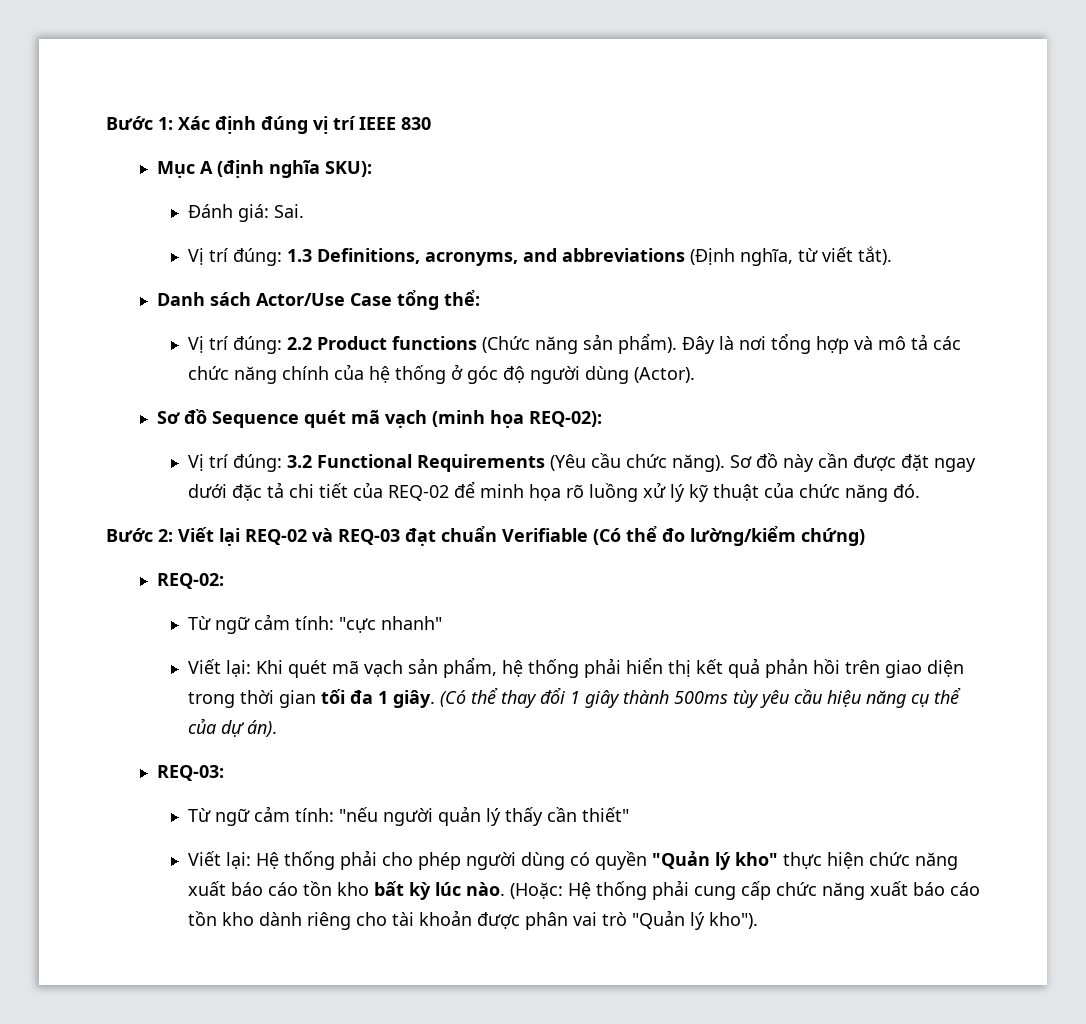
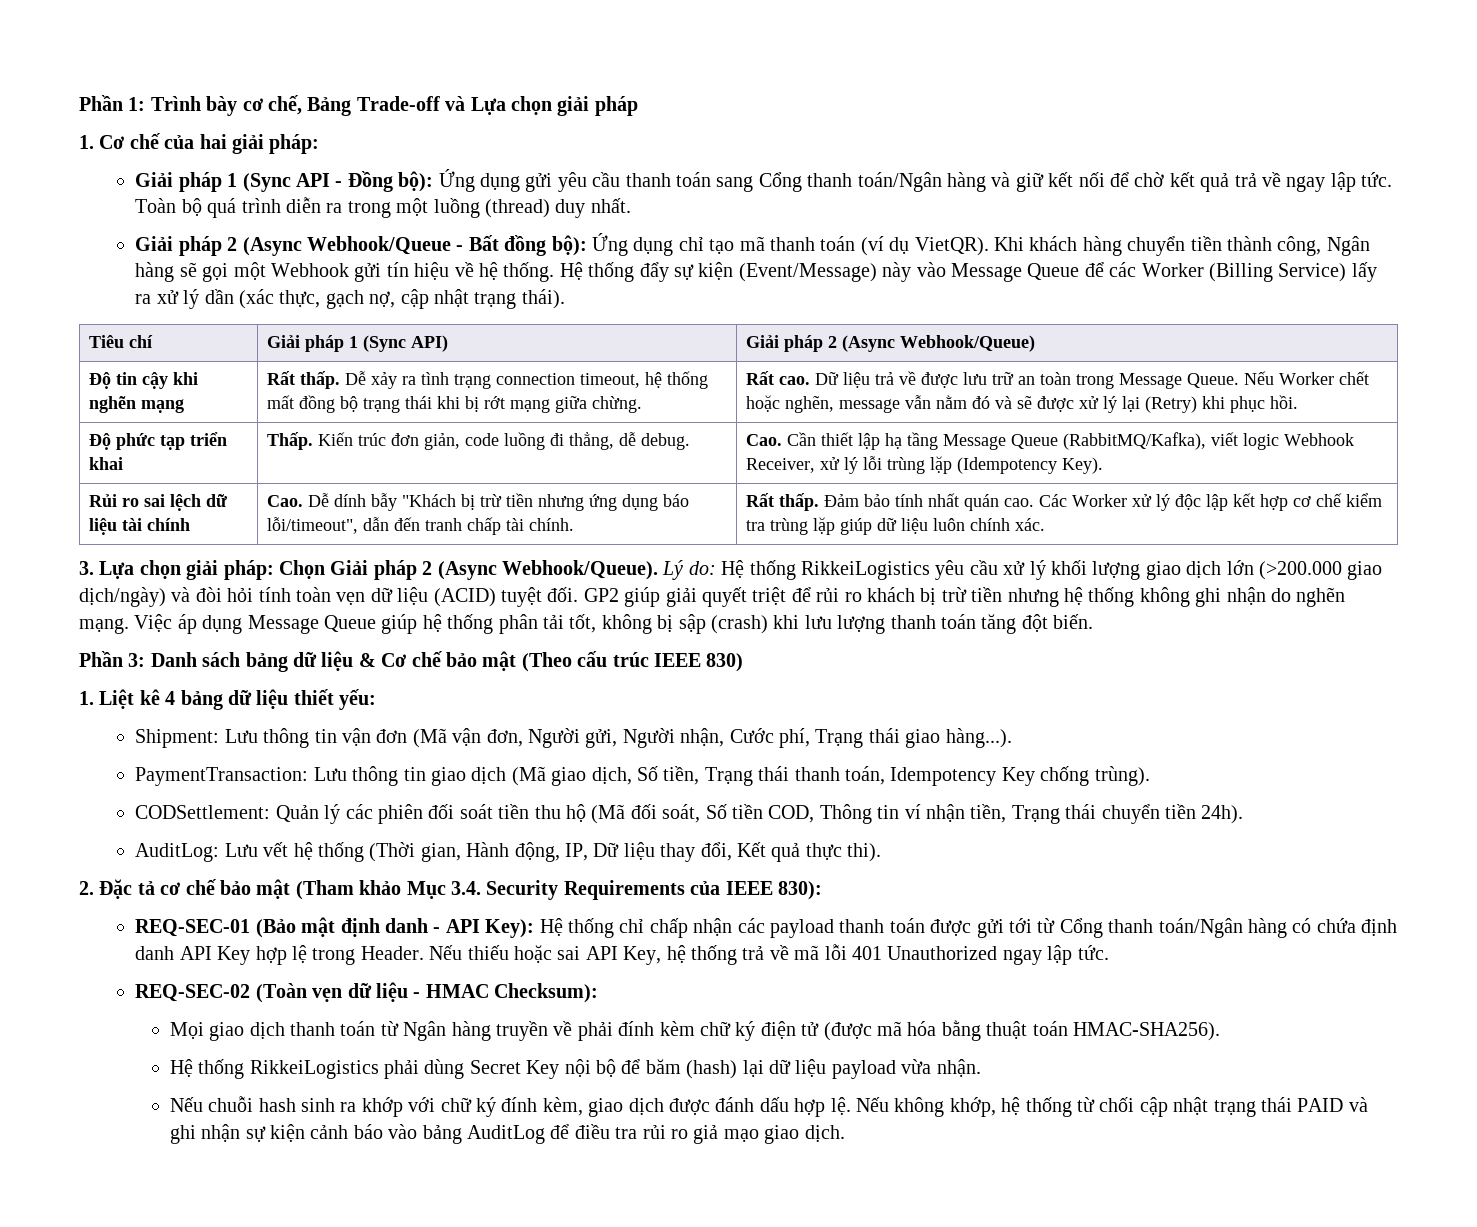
- Bước 1: Xác định đúng vị trí IEEE 830
- Mục A (định nghĩa SKU):
- Đánh giá: Sai.
- Vị trí đúng: 1.3 Definitions, acronyms, and abbreviations (Định nghĩa, từ viết tắt).
- Danh sách Actor/Use Case tổng thể:
- Vị trí đúng: 2.2 Product functions (Chức năng sản phẩm). Đây là nơi tổng hợp và mô tả các chức năng chính của hệ thống ở góc độ người dùng (Actor).
- Sơ đồ Sequence quét mã vạch (minh họa REQ-02):
- Vị trí đúng: 3.2 Functional Requirements (Yêu cầu chức năng). Sơ đồ này cần được đặt ngay dưới đặc tả chi tiết của REQ-02 để minh họa rõ luồng xử lý kỹ thuật của chức năng đó.
- Bước 2: Viết lại REQ-02 và REQ-03 đạt chuẩn Verifiable (Có thể đo lường/kiểm chứng)
- REQ-02:
- Từ ngữ cảm tính: "cực nhanh"
- Viết lại: Khi quét mã vạch sản phẩm, hệ thống phải hiển thị kết quả phản hồi trên giao diện trong thời gian tối đa 1 giây. (Có thể thay đổi 1 giây thành 500ms tùy yêu cầu hiệu năng cụ thể của dự án).
- REQ-03:
- Từ ngữ cảm tính: "nếu người quản lý thấy cần thiết"
- Viết lại: Hệ thống phải cho phép người dùng có quyền "Quản lý kho" thực hiện chức năng xuất báo cáo tồn kho bất kỳ lúc nào. (Hoặc: Hệ thống phải cung cấp chức năng xuất báo cáo tồn kho dành riêng cho tài khoản được phân vai trò "Quản lý kho").
+ Phần 1: Trình bày cơ chế, Bảng Trade-off và Lựa chọn giải pháp
+ 1. Cơ chế của hai giải pháp:
+ Giải pháp 1 (Sync API - Đồng bộ): Ứng dụng gửi yêu cầu thanh toán sang Cổng thanh toán/Ngân hàng và giữ kết nối để chờ kết quả trả về ngay lập tức. Toàn bộ quá trình diễn ra trong một luồng (thread) duy nhất.
+ Giải pháp 2 (Async Webhook/Queue - Bất đồng bộ): Ứng dụng chỉ tạo mã thanh toán (ví dụ VietQR). Khi khách hàng chuyển tiền thành công, Ngân hàng sẽ gọi một Webhook gửi tín hiệu về hệ thống. Hệ thống đẩy sự kiện (Event/Message) này vào Message Queue để các Worker (Billing Service) lấy ra xử lý dần (xác thực, gạch nợ, cập nhật trạng thái).
+ Tiêu chí | Giải pháp 1 (Sync API) | Giải pháp 2 (Async Webhook/Queue)
+ Độ tin cậy khi nghẽn mạng | Rất thấp. Dễ xảy ra tình trạng connection timeout, hệ thống mất đồng bộ trạng thái khi bị rớt mạng giữa chừng. | Rất cao. Dữ liệu trả về được lưu trữ an toàn trong Message Queue. Nếu Worker chết hoặc nghẽn, message vẫn nằm đó và sẽ được xử lý lại (Retry) khi phục hồi.
+ Độ phức tạp triển khai | Thấp. Kiến trúc đơn giản, code luồng đi thẳng, dễ debug. | Cao. Cần thiết lập hạ tầng Message Queue (RabbitMQ/Kafka), viết logic Webhook Receiver, xử lý lỗi trùng lặp (Idempotency Key).
+ Rủi ro sai lệch dữ liệu tài chính | Cao. Dễ dính bẫy "Khách bị trừ tiền nhưng ứng dụng báo lỗi/timeout", dẫn đến tranh chấp tài chính. | Rất thấp. Đảm bảo tính nhất quán cao. Các Worker xử lý độc lập kết hợp cơ chế kiểm tra trùng lặp giúp dữ liệu luôn chính xác.
+ 3. Lựa chọn giải pháp: Chọn Giải pháp 2 (Async Webhook/Queue). Lý do: Hệ thống RikkeiLogistics yêu cầu xử lý khối lượng giao dịch lớn (>200.000 giao dịch/ngày) và đòi hỏi tính toàn vẹn dữ liệu (ACID) tuyệt đối. GP2 giúp giải quyết triệt để rủi ro khách bị trừ tiền nhưng hệ thống không ghi nhận do nghẽn mạng. Việc áp dụng Message Queue giúp hệ thống phân tải tốt, không bị sập (crash) khi lưu lượng thanh toán tăng đột biến.
+ Phần 3: Danh sách bảng dữ liệu & Cơ chế bảo mật (Theo cấu trúc IEEE 830)
+ 1. Liệt kê 4 bảng dữ liệu thiết yếu:
+ Shipment: Lưu thông tin vận đơn (Mã vận đơn, Người gửi, Người nhận, Cước phí, Trạng thái giao hàng...).
+ PaymentTransaction: Lưu thông tin giao dịch (Mã giao dịch, Số tiền, Trạng thái thanh toán, Idempotency Key chống trùng).
+ CODSettlement: Quản lý các phiên đối soát tiền thu hộ (Mã đối soát, Số tiền COD, Thông tin ví nhận tiền, Trạng thái chuyển tiền 24h).
+ AuditLog: Lưu vết hệ thống (Thời gian, Hành động, IP, Dữ liệu thay đổi, Kết quả thực thi).
+ 2. Đặc tả cơ chế bảo mật (Tham khảo Mục 3.4. Security Requirements của IEEE 830):
+ REQ-SEC-01 (Bảo mật định danh - API Key): Hệ thống chỉ chấp nhận các payload thanh toán được gửi tới từ Cổng thanh toán/Ngân hàng có chứa định danh API Key hợp lệ trong Header. Nếu thiếu hoặc sai API Key, hệ thống trả về mã lỗi 401 Unauthorized ngay lập tức.
+ REQ-SEC-02 (Toàn vẹn dữ liệu - HMAC Checksum):
+ Mọi giao dịch thanh toán từ Ngân hàng truyền về phải đính kèm chữ ký điện tử (được mã hóa bằng thuật toán HMAC-SHA256).
+ Hệ thống RikkeiLogistics phải dùng Secret Key nội bộ để băm (hash) lại dữ liệu payload vừa nhận.
+ Nếu chuỗi hash sinh ra khớp với chữ ký đính kèm, giao dịch được đánh dấu hợp lệ. Nếu không khớp, hệ thống từ chối cập nhật trạng thái PAID và ghi nhận sự kiện cảnh báo vào bảng AuditLog để điều tra rủi ro giả mạo giao dịch.

